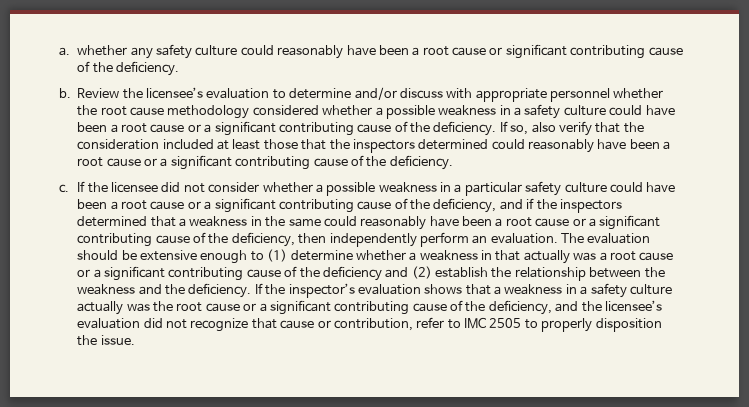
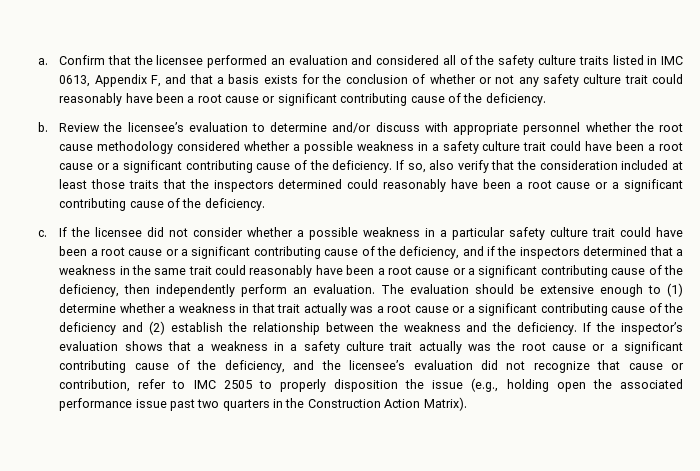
- a. whether any safety culture could reasonably have been a root cause or significant contributing cause of the deficiency.
+ a. Confirm that the licensee performed an evaluation and considered all of the safety culture traits listed in IMC 0613, Appendix F, and that a basis exists for the conclusion of whether or not any safety culture trait could reasonably have been a root cause or significant contributing cause of the deficiency.
- Review the licensee’s evaluation to determine and/or discuss with appropriate personnel whether the root cause methodology considered whether a possible weakness in a safety culture could have been a root cause or a significant contributing cause of the deficiency.
+ Review the licensee’s evaluation to determine and/or discuss with appropriate personnel whether the root cause methodology considered whether a possible weakness in a safety culture trait could have been a root cause or a significant contributing cause of the deficiency.
- If so, also verify that the consideration included at least those that the inspectors determined could reasonably have been a root cause or a significant contributing cause of the deficiency.
+ If so, also verify that the consideration included at least those traits that the inspectors determined could reasonably have been a root cause or a significant contributing cause of the deficiency.
- If the licensee did not consider whether a possible weakness in a particular safety culture could have been a root cause or a significant contributing cause of the deficiency, and if the inspectors determined that a weakness in the same could reasonably have been a root cause or a significant contributing cause of the deficiency, then independently perform an evaluation.
+ If the licensee did not consider whether a possible weakness in a particular safety culture trait could have been a root cause or a significant contributing cause of the deficiency, and if the inspectors determined that a weakness in the same trait could reasonably have been a root cause or a significant contributing cause of the deficiency, then independently perform an evaluation.
- The evaluation should be extensive enough to (1) determine whether a weakness in that actually was a root cause or a significant contributing cause of the deficiency and (2) establish the relationship between the weakness and the deficiency.
+ The evaluation should be extensive enough to (1) determine whether a weakness in that trait actually was a root cause or a significant contributing cause of the deficiency and (2) establish the relationship between the weakness and the deficiency.
- If the inspector’s evaluation shows that a weakness in a safety culture actually was the root cause or a significant contributing cause of the deficiency, and the licensee’s evaluation did not recognize that cause or contribution, refer to IMC 2505 to properly disposition the issue.
+ If the inspector’s evaluation shows that a weakness in a safety culture trait actually was the root cause or a significant contributing cause of the deficiency, and the licensee’s evaluation did not recognize that cause or contribution, refer to IMC 2505 to properly disposition the issue (e.g., holding open the associated performance issue past two quarters in the Construction Action Matrix).

